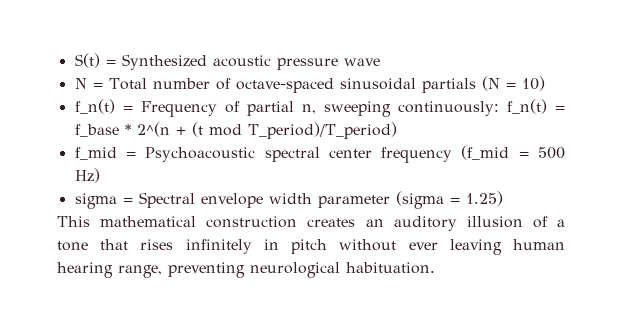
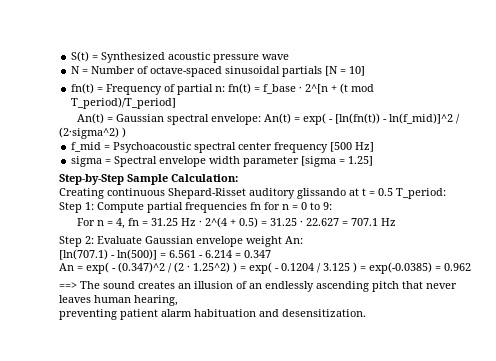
- N = Total number of octave-spaced sinusoidal partials (N = 10)
- f_n(t) = Frequency of partial n, sweeping continuously: f_n(t) = f_base * 2^(n + (t mod T_period)/T_period)
+ N = Number of octave-spaced sinusoidal partials [N = 10]
+ fn(t) = Frequency of partial n: fn(t) = f_base · 2^[n + (t mod T_period)/T_period]
+ An(t) = Gaussian spectral envelope: An(t) = exp( - [ln(fn(t)) - ln(f_mid)]^2 / (2·sigma^2) )
- f_mid = Psychoacoustic spectral center frequency (f_mid = 500 Hz)
+ f_mid = Psychoacoustic spectral center frequency [500 Hz]
- sigma = Spectral envelope width parameter (sigma = 1.25)
- This mathematical construction creates an auditory illusion of a tone that rises infinitely in pitch without ever leaving human hearing range, preventing neurological habituation.
+ sigma = Spectral envelope width parameter [sigma = 1.25]
+ Step-by-Step Sample Calculation:
+ Creating continuous Shepard-Risset auditory glissando at t = 0.5 T_period:
+ Step 1: Compute partial frequencies fn for n = 0 to 9:
+ For n = 4, fn = 31.25 Hz · 2^(4 + 0.5) = 31.25 · 22.627 = 707.1 Hz
+ Step 2: Evaluate Gaussian envelope weight An:
+ [ln(707.1) - ln(500)] = 6.561 - 6.214 = 0.347
+ An = exp( - (0.347)^2 / (2 · 1.25^2) ) = exp( - 0.1204 / 3.125 ) = exp(-0.0385) = 0.962
+ ==> The sound creates an illusion of an endlessly ascending pitch that never leaves human hearing,
+ preventing patient alarm habituation and desensitization.

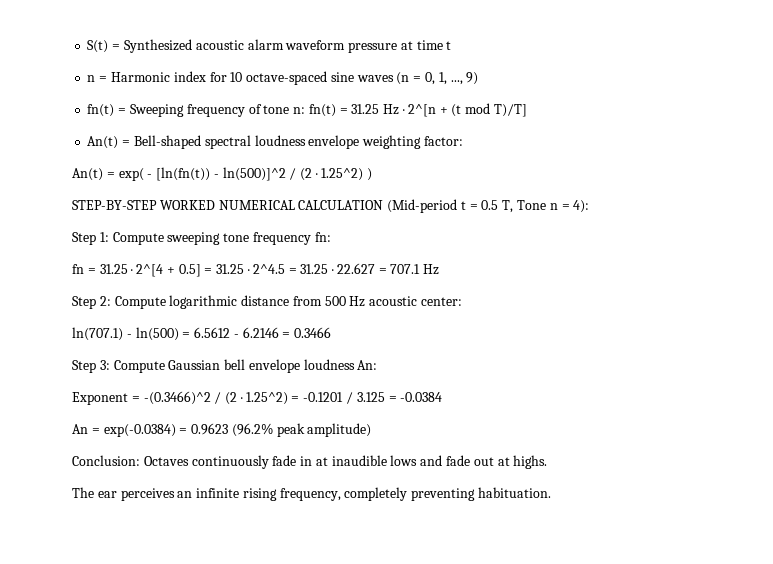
- S(t) = Synthesized acoustic pressure wave
- N = Number of octave-spaced sinusoidal partials [N = 10]
- fn(t) = Frequency of partial n: fn(t) = f_base · 2^[n + (t mod T_period)/T_period]
- An(t) = Gaussian spectral envelope: An(t) = exp( - [ln(fn(t)) - ln(f_mid)]^2 / (2·sigma^2) )
- f_mid = Psychoacoustic spectral center frequency [500 Hz]
- sigma = Spectral envelope width parameter [sigma = 1.25]
- Step-by-Step Sample Calculation:
- Creating continuous Shepard-Risset auditory glissando at t = 0.5 T_period:
- Step 1: Compute partial frequencies fn for n = 0 to 9:
- For n = 4, fn = 31.25 Hz · 2^(4 + 0.5) = 31.25 · 22.627 = 707.1 Hz
+ S(t) = Synthesized acoustic alarm waveform pressure at time t
+ n = Harmonic index for 10 octave-spaced sine waves (n = 0, 1, ..., 9)
+ fn(t) = Sweeping frequency of tone n: fn(t) = 31.25 Hz · 2^[n + (t mod T)/T]
+ An(t) = Bell-shaped spectral loudness envelope weighting factor:
+ An(t) = exp( - [ln(fn(t)) - ln(500)]^2 / (2 · 1.25^2) )
+ STEP-BY-STEP WORKED NUMERICAL CALCULATION (Mid-period t = 0.5 T, Tone n = 4):
+ Step 1: Compute sweeping tone frequency fn:
+ fn = 31.25 · 2^[4 + 0.5] = 31.25 · 2^4.5 = 31.25 · 22.627 = 707.1 Hz
- Step 2: Evaluate Gaussian envelope weight An:
- [ln(707.1) - ln(500)] = 6.561 - 6.214 = 0.347
- An = exp( - (0.347)^2 / (2 · 1.25^2) ) = exp( - 0.1204 / 3.125 ) = exp(-0.0385) = 0.962
- ==> The sound creates an illusion of an endlessly ascending pitch that never leaves human hearing,
- preventing patient alarm habituation and desensitization.
+ Step 2: Compute logarithmic distance from 500 Hz acoustic center:
+ ln(707.1) - ln(500) = 6.5612 - 6.2146 = 0.3466
+ Step 3: Compute Gaussian bell envelope loudness An:
+ Exponent = -(0.3466)^2 / (2 · 1.25^2) = -0.1201 / 3.125 = -0.0384
+ An = exp(-0.0384) = 0.9623 (96.2% peak amplitude)
+ Conclusion: Octaves continuously fade in at inaudible lows and fade out at highs.
+ The ear perceives an infinite rising frequency, completely preventing habituation.

